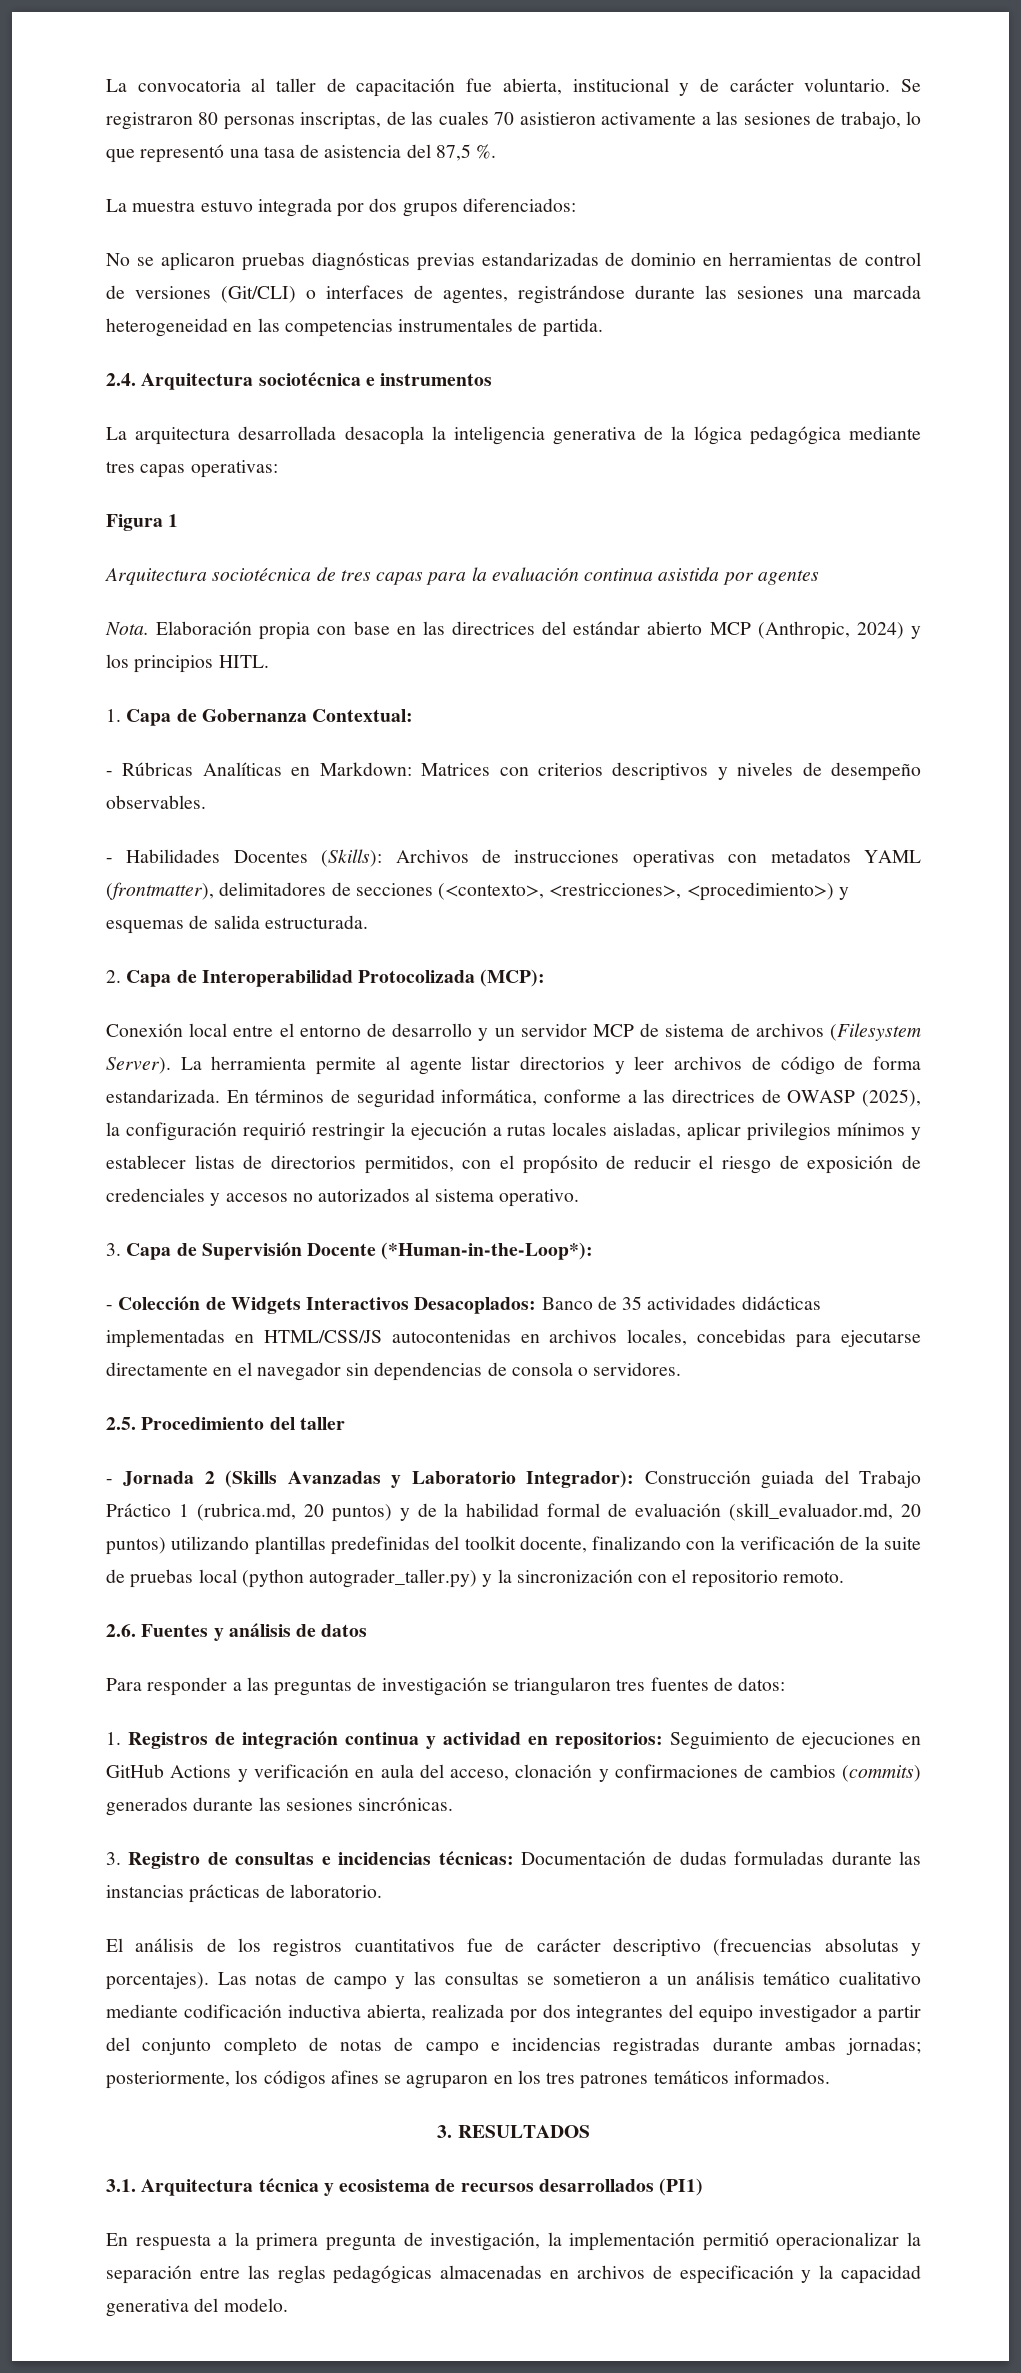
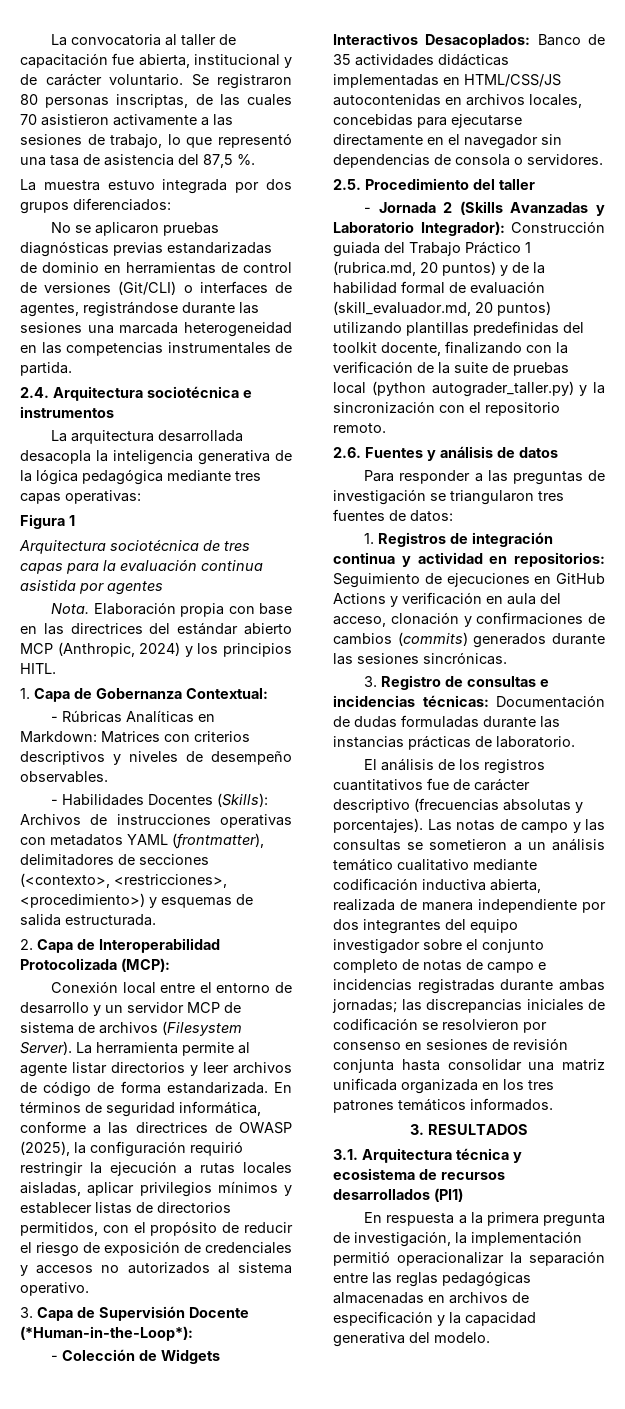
- Las notas de campo y las consultas se sometieron a un análisis temático cualitativo mediante codificación inductiva abierta, realizada por dos integrantes del equipo investigador a partir del conjunto completo de notas de campo e incidencias registradas durante ambas jornadas; posteriormente, los códigos afines se agruparon en los tres patrones temáticos informados.
+ Las notas de campo y las consultas se sometieron a un análisis temático cualitativo mediante codificación inductiva abierta, realizada de manera independiente por dos integrantes del equipo investigador sobre el conjunto completo de notas de campo e incidencias registradas durante ambas jornadas; las discrepancias iniciales de codificación se resolvieron por consenso en sesiones de revisión conjunta hasta consolidar una matriz unificada organizada en los tres patrones temáticos informados.

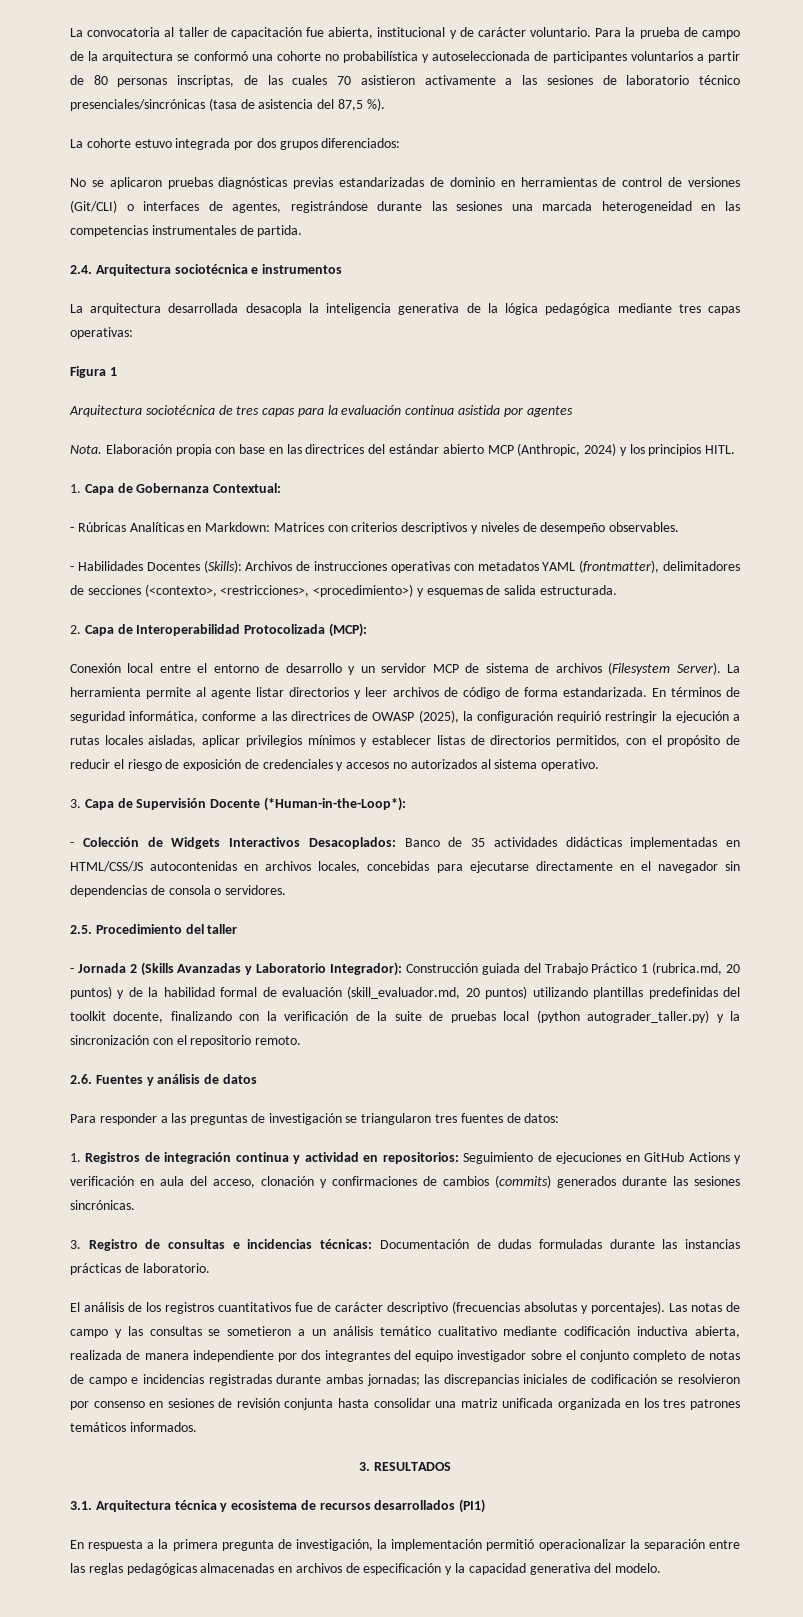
- Se registraron 80 personas inscriptas, de las cuales 70 asistieron activamente a las sesiones de trabajo, lo que representó una tasa de asistencia del 87,5 %.
- La muestra estuvo integrada por dos grupos diferenciados:
+ Para la prueba de campo de la arquitectura se conformó una cohorte no probabilística y autoseleccionada de participantes voluntarios a partir de 80 personas inscriptas, de las cuales 70 asistieron activamente a las sesiones de laboratorio técnico presenciales/sincrónicas (tasa de asistencia del 87,5 %).
+ La cohorte estuvo integrada por dos grupos diferenciados:

